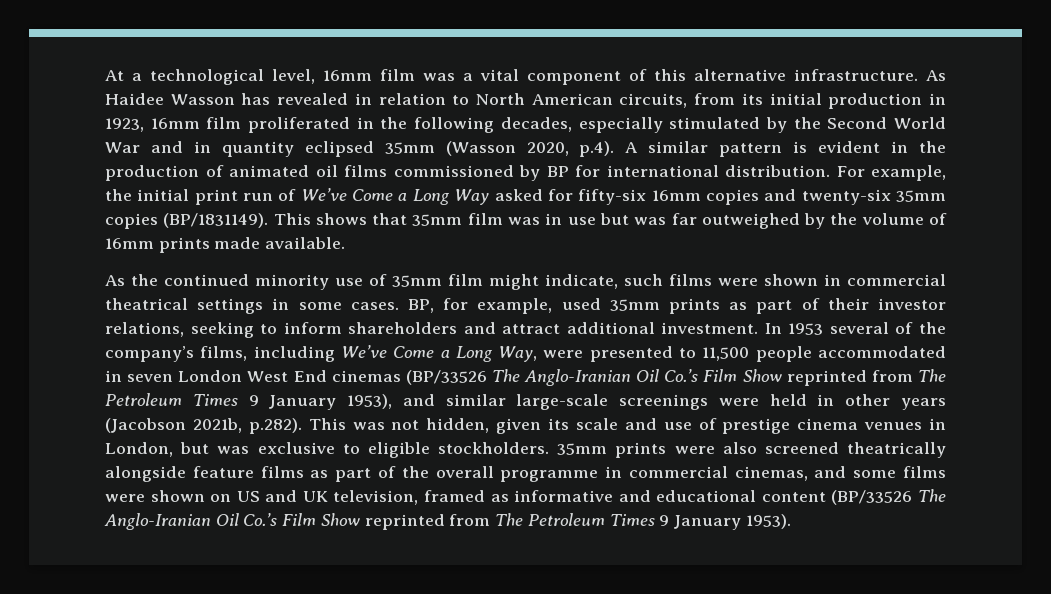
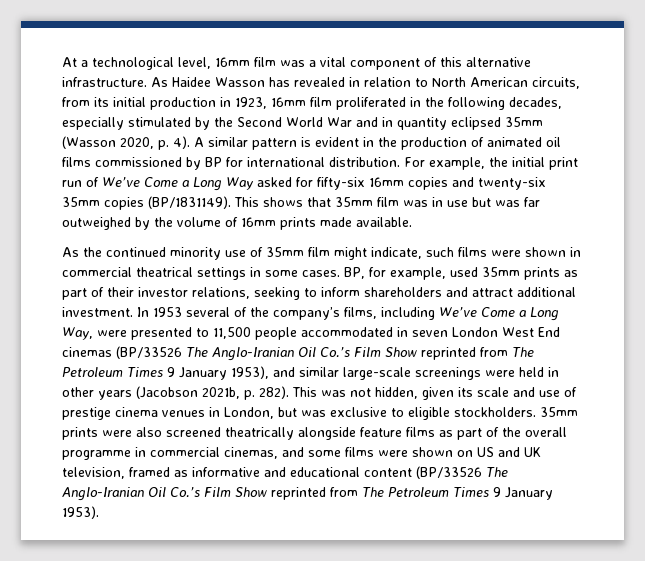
- As Haidee Wasson has revealed in relation to North American circuits, from its initial production in 1923, 16mm film proliferated in the following decades, especially stimulated by the Second World War and in quantity eclipsed 35mm (Wasson 2020, p.4). A similar pattern is evident in the production of animated oil films commissioned by BP for international distribution.
+ As Haidee Wasson has revealed in relation to North American circuits, from its initial production in 1923, 16mm film proliferated in the following decades, especially stimulated by the Second World War and in quantity eclipsed 35mm (Wasson 2020, p. 4). A similar pattern is evident in the production of animated oil films commissioned by BP for international distribution.
- In 1953 several of the company’s films, including We’ve Come a Long Way, were presented to 11,500 people accommodated in seven London West End cinemas (BP/33526 The Anglo-Iranian Oil Co.’s Film Show reprinted from The Petroleum Times 9 January 1953), and similar large-scale screenings were held in other years (Jacobson 2021b, p.282). This was not hidden, given its scale and use of prestige cinema venues in London, but was exclusive to eligible stockholders.
+ In 1953 several of the company’s films, including We’ve Come a Long Way, were presented to 11,500 people accommodated in seven London West End cinemas (BP/33526 The Anglo-Iranian Oil Co.’s Film Show reprinted from The Petroleum Times 9 January 1953), and similar large-scale screenings were held in other years (Jacobson 2021b, p. 282). This was not hidden, given its scale and use of prestige cinema venues in London, but was exclusive to eligible stockholders.

